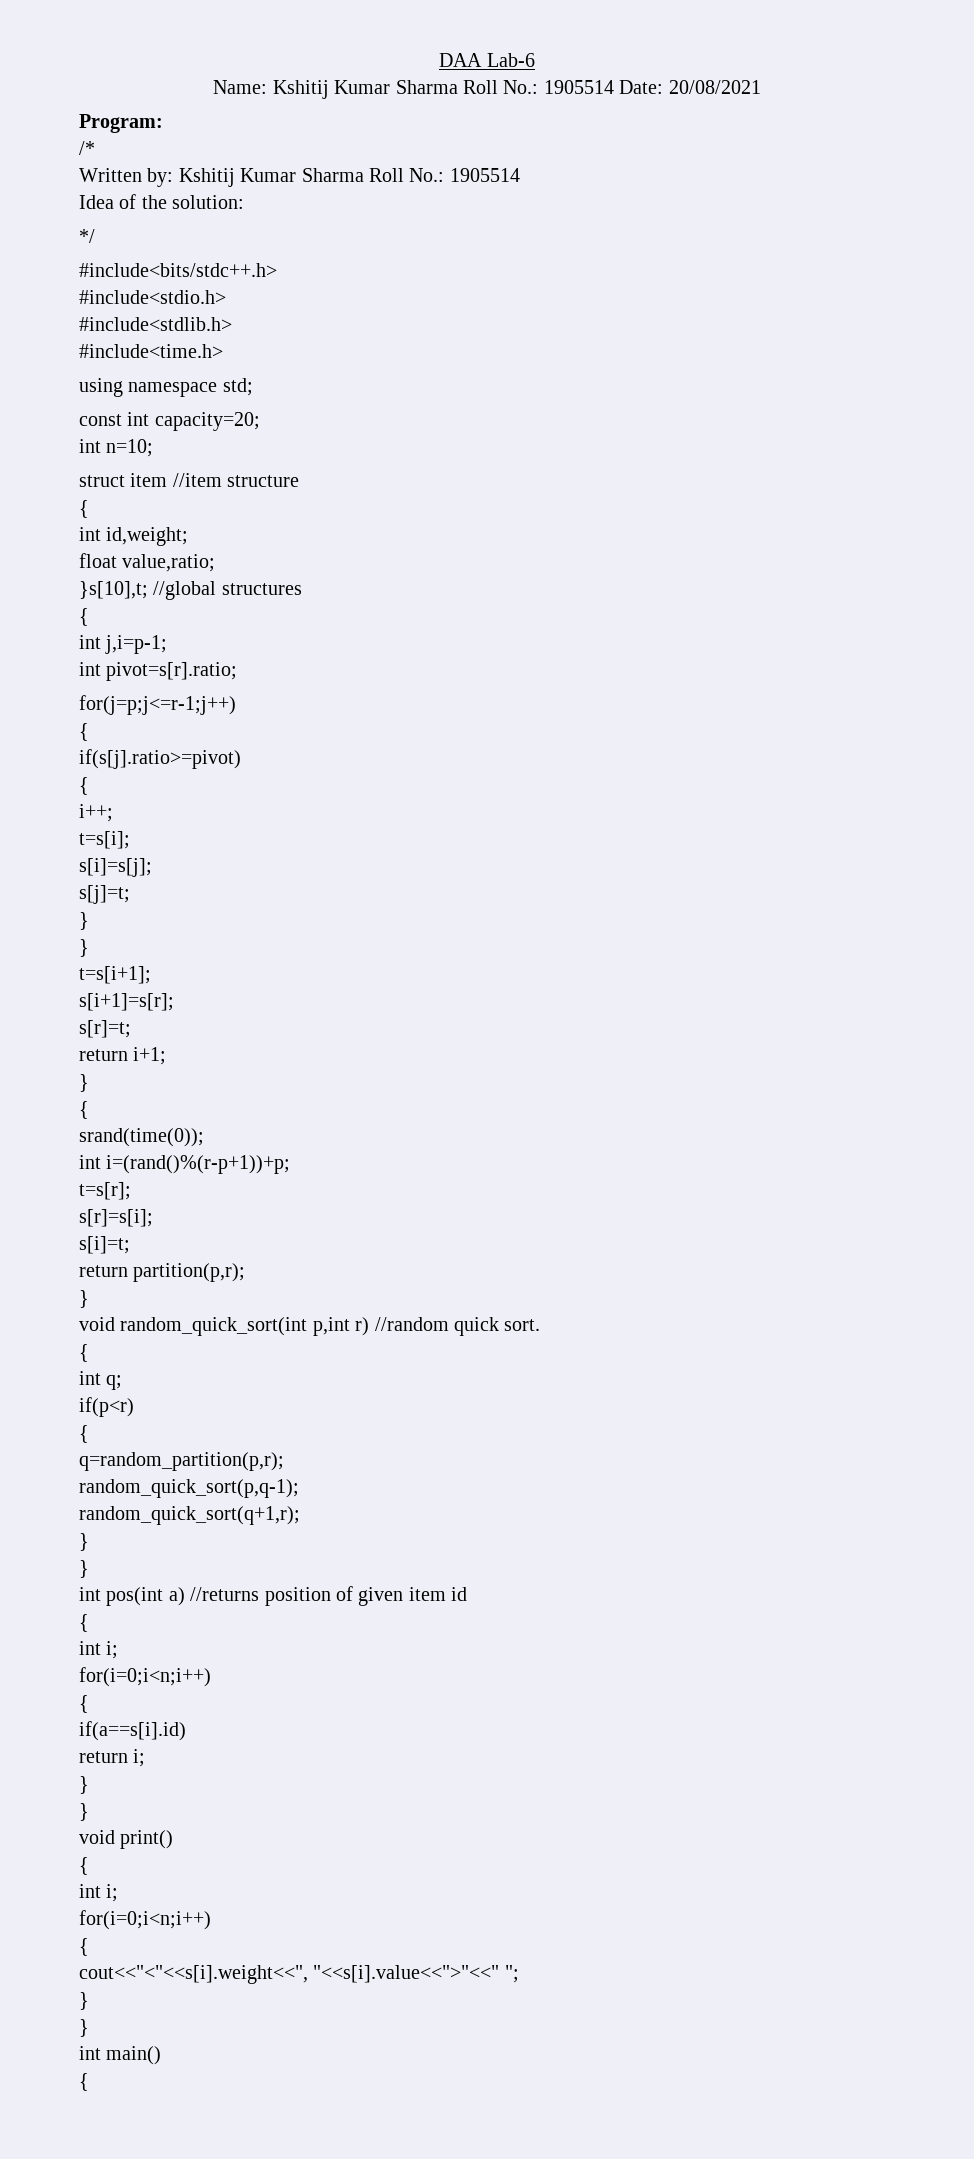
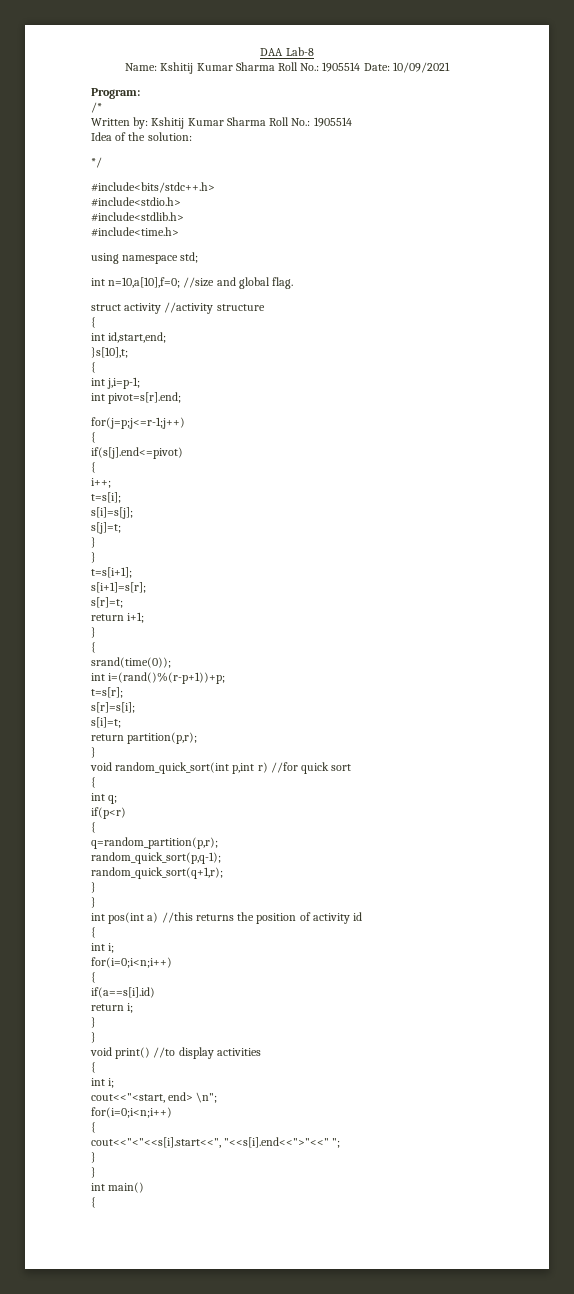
- DAA Lab-6
+ DAA Lab-8
- Name: Kshitij Kumar Sharma Roll No.: 1905514 Date: 20/08/2021
+ Name: Kshitij Kumar Sharma Roll No.: 1905514 Date: 10/09/2021
- const int capacity=20;
- int n=10;
+ int n=10,a[10],f=0; //size and global flag.
- struct item //item structure
+ struct activity //activity structure
- int id,weight;
- float value,ratio;
+ int id,start,end;
- }s[10],t; //global structures
+ }s[10],t;
- int pivot=s[r].ratio;
+ int pivot=s[r].end;
- if(s[j].ratio>=pivot)
+ if(s[j].end<=pivot)
- void random_quick_sort(int p,int r) //random quick sort.
+ void random_quick_sort(int p,int r) //for quick sort
- int pos(int a) //returns position of given item id
+ int pos(int a) //this returns the position of activity id
- void print()
+ void print() //to display activities
  {
  int i;
+ cout<<"<start, end> \n";
  for(i=0;i<n;i++)
  {
- cout<<"<"<<s[i].weight<<", "<<s[i].value<<">"<<" ";
+ cout<<"<"<<s[i].start<<", "<<s[i].end<<">"<<" ";

